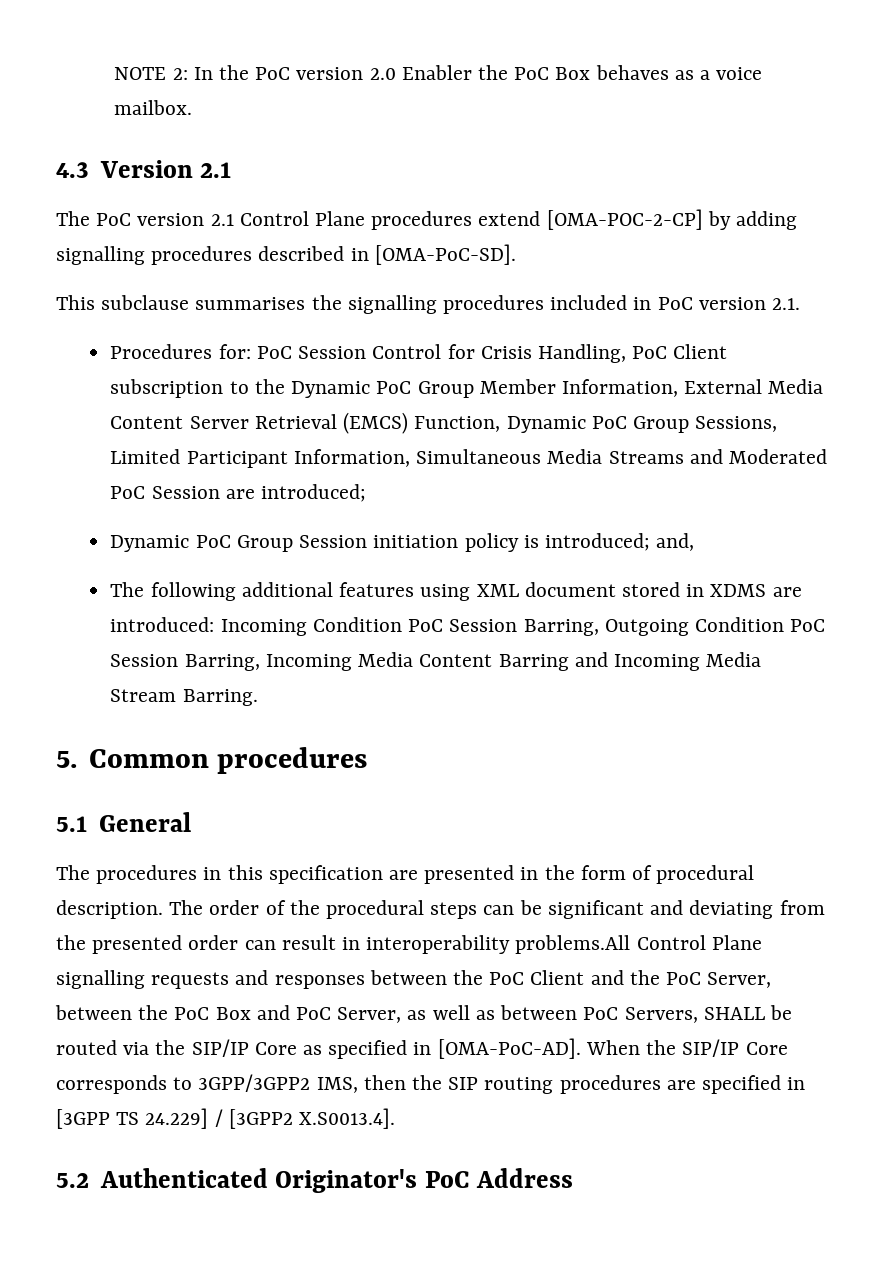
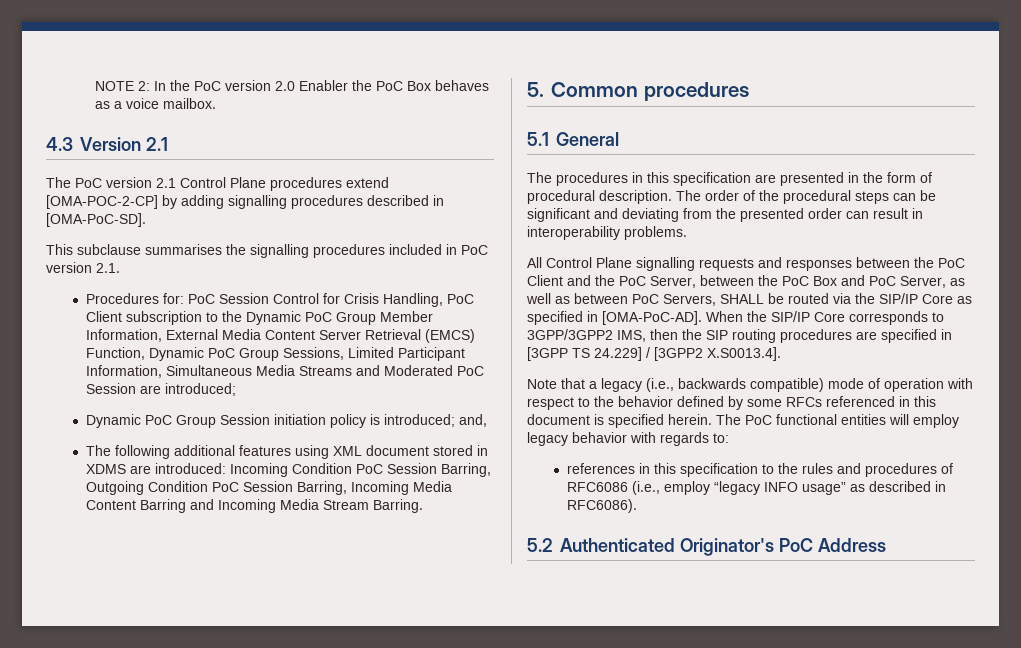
- The order of the procedural steps can be significant and deviating from the presented order can result in interoperability problems.All Control Plane signalling requests and responses between the PoC Client and the PoC Server, between the PoC Box and PoC Server, as well as between PoC Servers, SHALL be routed via the SIP/IP Core as specified in [OMA-PoC-AD].
+ The order of the procedural steps can be significant and deviating from the presented order can result in interoperability problems.
+ All Control Plane signalling requests and responses between the PoC Client and the PoC Server, between the PoC Box and PoC Server, as well as between PoC Servers, SHALL be routed via the SIP/IP Core as specified in [OMA-PoC-AD].
+ Note that a legacy (i.e., backwards compatible) mode of operation with respect to the behavior defined by some RFCs referenced in this document is specified herein. The PoC functional entities will employ legacy behavior with regards to:
+ references in this specification to the rules and procedures of RFC6086 (i.e., employ “legacy INFO usage” as described in RFC6086).

